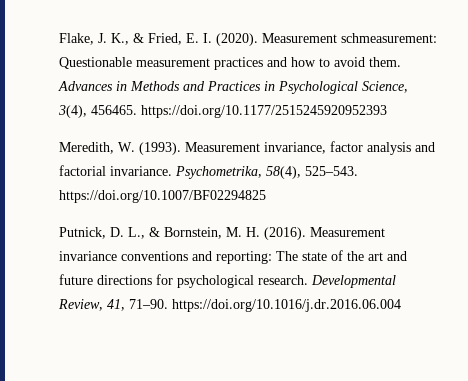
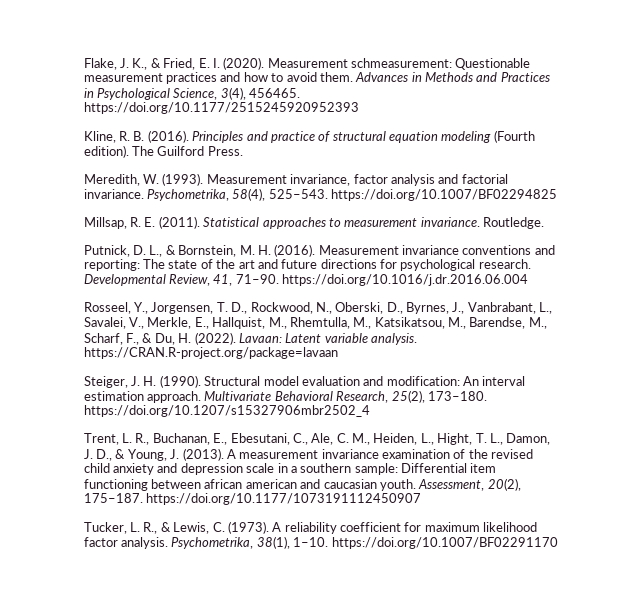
+ Kline, R. B. (2016). Principles and practice of structural equation modeling (Fourth edition). The Guilford Press.
+ Millsap, R. E. (2011). Statistical approaches to measurement invariance. Routledge.
+ Rosseel, Y., Jorgensen, T. D., Rockwood, N., Oberski, D., Byrnes, J., Vanbrabant, L., Savalei, V., Merkle, E., Hallquist, M., Rhemtulla, M., Katsikatsou, M., Barendse, M., Scharf, F., & Du, H. (2022). Lavaan: Latent variable analysis. https://CRAN.R-project.org/package=lavaan
+ Steiger, J. H. (1990). Structural model evaluation and modification: An interval estimation approach. Multivariate Behavioral Research, 25(2), 173–180. https://doi.org/10.1207/s15327906mbr2502_4
+ Trent, L. R., Buchanan, E., Ebesutani, C., Ale, C. M., Heiden, L., Hight, T. L., Damon, J. D., & Young, J. (2013). A measurement invariance examination of the revised child anxiety and depression scale in a southern sample: Differential item functioning between african american and caucasian youth. Assessment, 20(2), 175–187. https://doi.org/10.1177/1073191112450907
+ Tucker, L. R., & Lewis, C. (1973). A reliability coefficient for maximum likelihood factor analysis. Psychometrika, 38(1), 1–10. https://doi.org/10.1007/BF02291170

